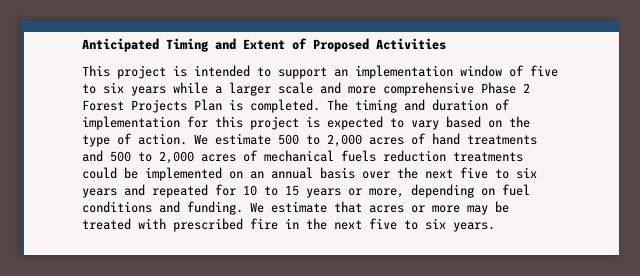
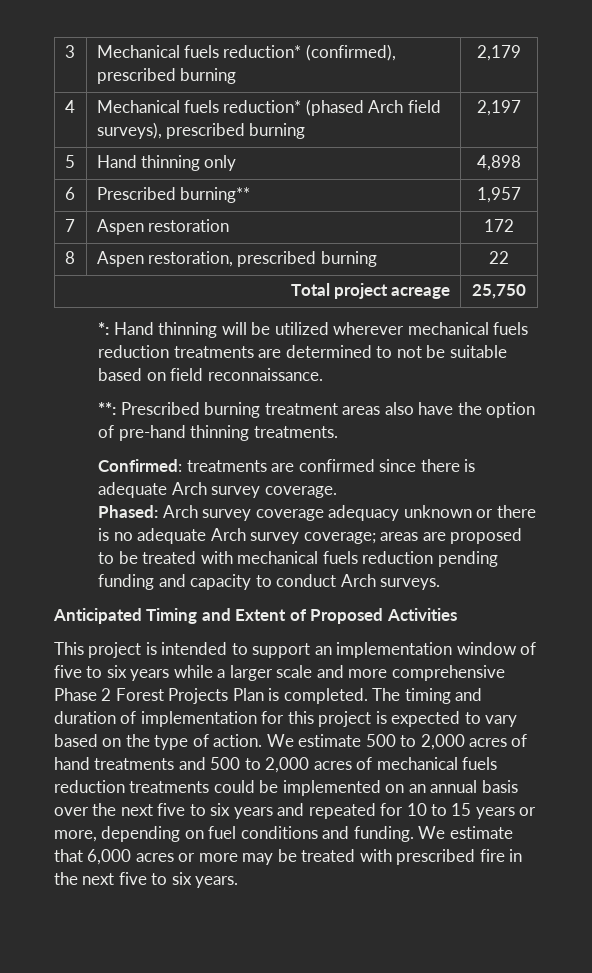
+ 3 | Mechanical fuels reduction* (confirmed), prescribed burning | 2,179
+ 4 | Mechanical fuels reduction* (phased Arch field surveys), prescribed burning | 2,197
+ 5 | Hand thinning only | 4,898
+ 6 | Prescribed burning** | 1,957
+ 7 | Aspen restoration | 172
+ 8 | Aspen restoration, prescribed burning | 22
+ Total project acreage | 25,750
+ *: Hand thinning will be utilized wherever mechanical fuels reduction treatments are determined to not be suitable based on field reconnaissance.
+ **: Prescribed burning treatment areas also have the option of pre-hand thinning treatments.
+ Confirmed: treatments are confirmed since there is adequate Arch survey coverage.
+ Phased: Arch survey coverage adequacy unknown or there is no adequate Arch survey coverage; areas are proposed to be treated with mechanical fuels reduction pending funding and capacity to conduct Arch surveys.
- We estimate that acres or more may be treated with prescribed fire in the next five to six years.
+ We estimate that 6,000 acres or more may be treated with prescribed fire in the next five to six years.

